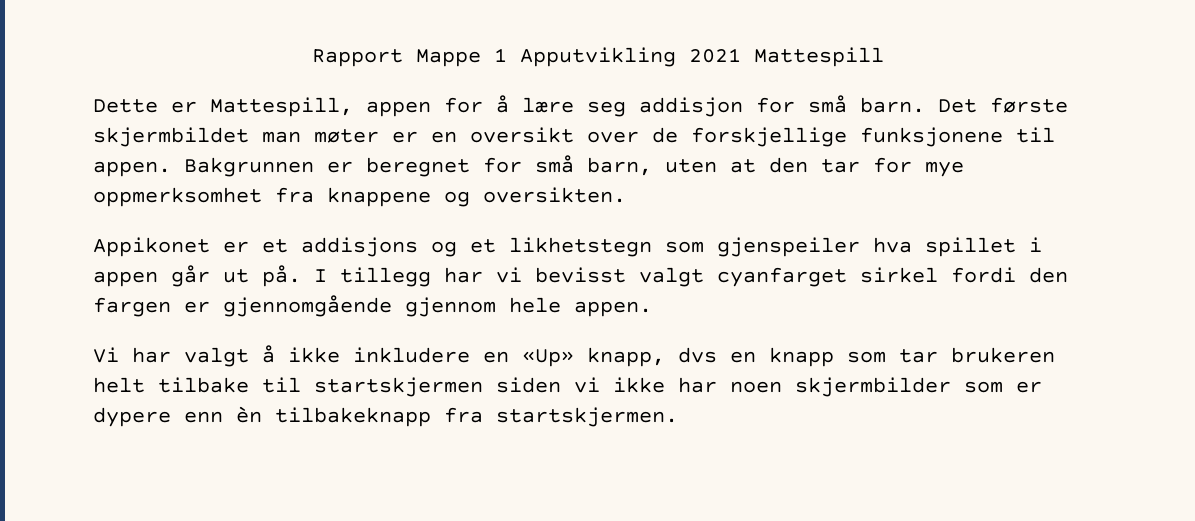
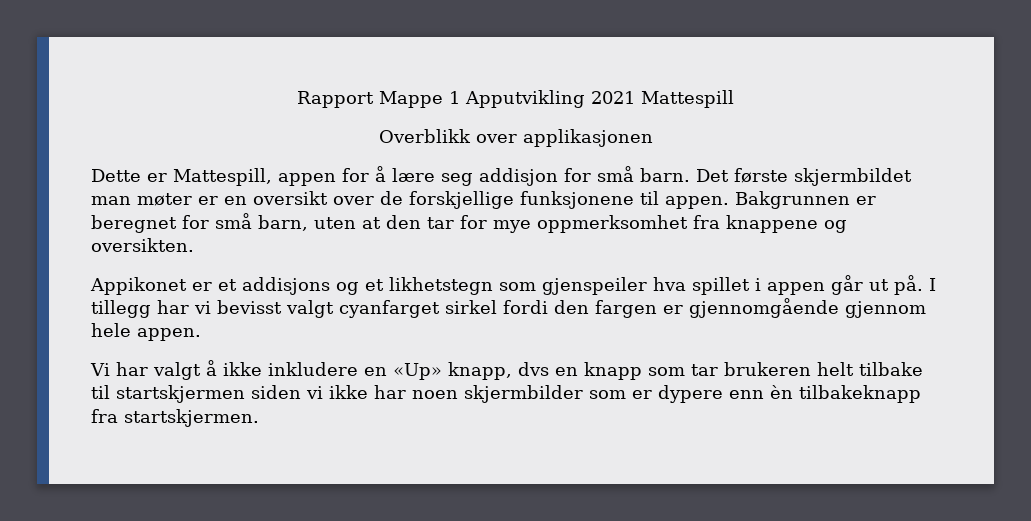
+ Overblikk over applikasjonen

